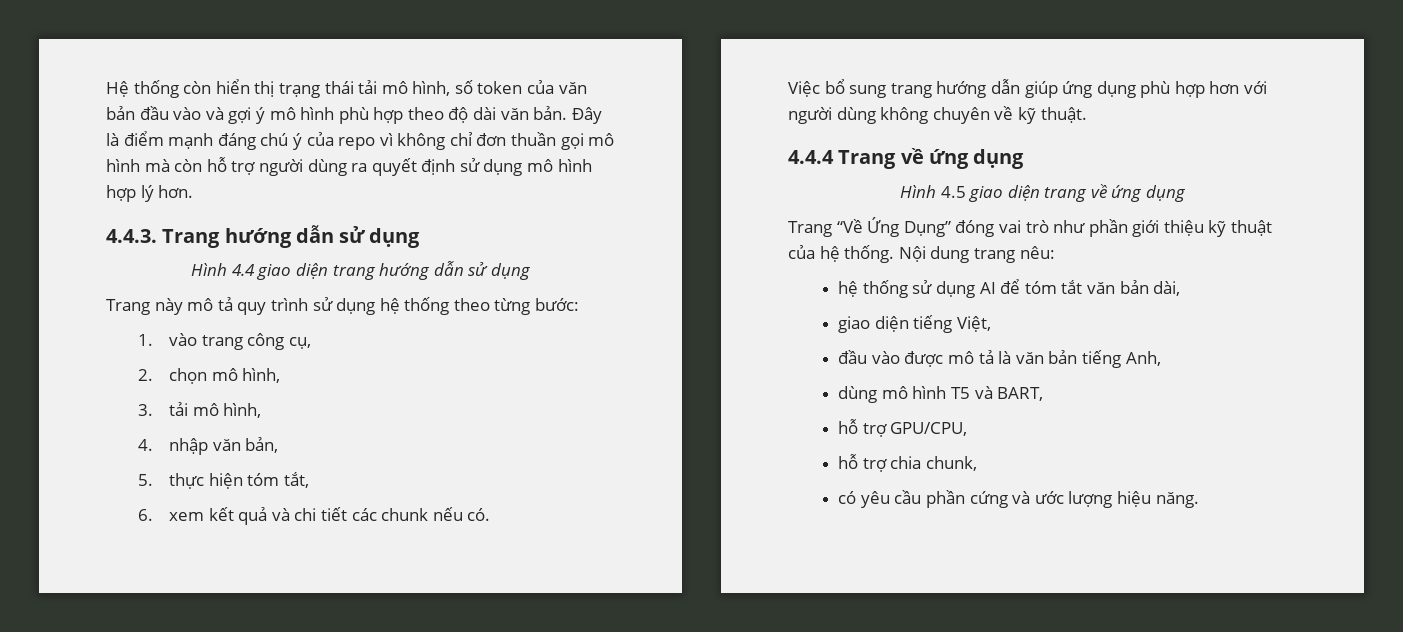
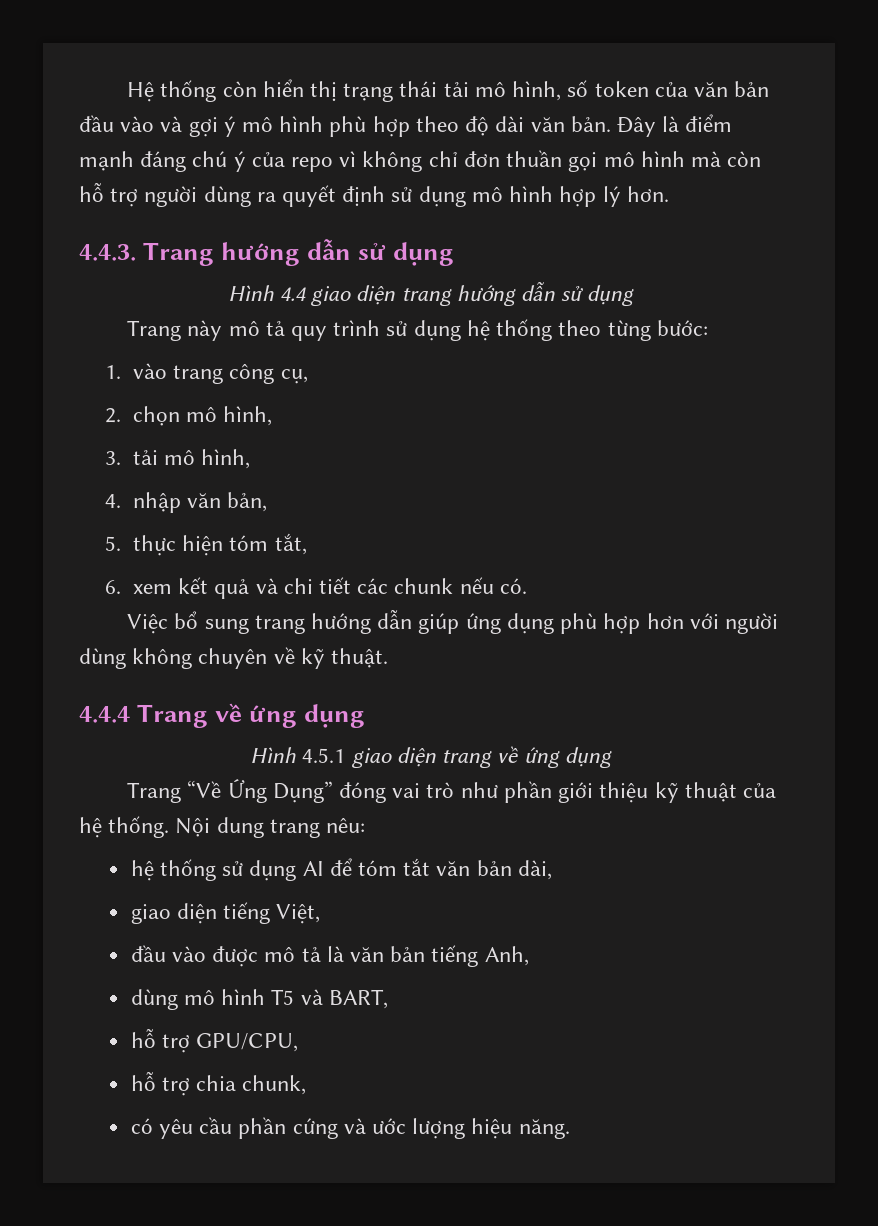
- Hình 4.5 giao diện trang về ứng dụng
+ Hình 4.5.1 giao diện trang về ứng dụng

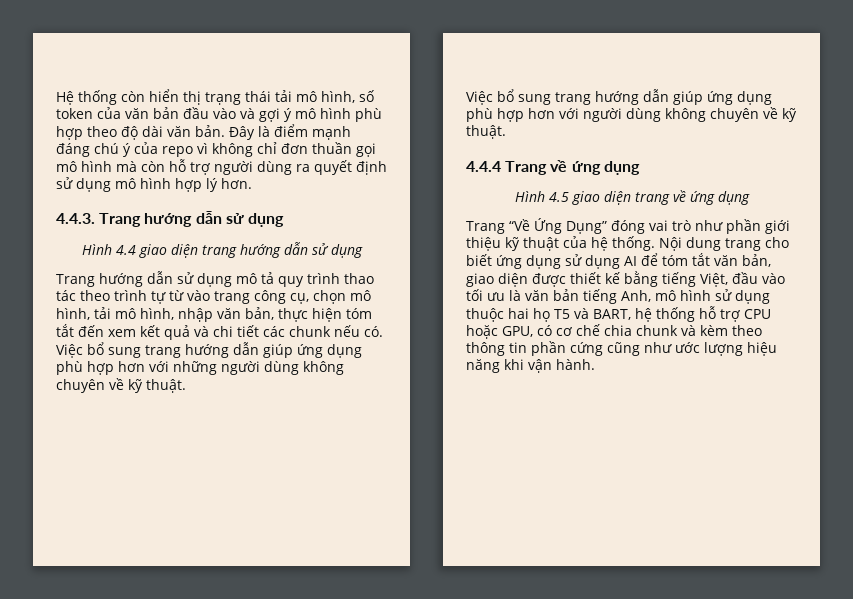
- Trang này mô tả quy trình sử dụng hệ thống theo từng bước:
- 1. vào trang công cụ,
- 2. chọn mô hình,
- 3. tải mô hình,
- 4. nhập văn bản,
- 5. thực hiện tóm tắt,
- 6. xem kết quả và chi tiết các chunk nếu có.
+ Trang hướng dẫn sử dụng mô tả quy trình thao tác theo trình tự từ vào trang công cụ, chọn mô hình, tải mô hình, nhập văn bản, thực hiện tóm tắt đến xem kết quả và chi tiết các chunk nếu có. Việc bổ sung trang hướng dẫn giúp ứng dụng phù hợp hơn với những người dùng không chuyên về kỹ thuật.
- Hình 4.5.1 giao diện trang về ứng dụng
+ Hình 4.5 giao diện trang về ứng dụng
- Nội dung trang nêu:
- hệ thống sử dụng AI để tóm tắt văn bản dài,
- giao diện tiếng Việt,
- đầu vào được mô tả là văn bản tiếng Anh,
- dùng mô hình T5 và BART,
- hỗ trợ GPU/CPU,
- hỗ trợ chia chunk,
- có yêu cầu phần cứng và ước lượng hiệu năng.
+ Nội dung trang cho biết ứng dụng sử dụng AI để tóm tắt văn bản, giao diện được thiết kế bằng tiếng Việt, đầu vào tối ưu là văn bản tiếng Anh, mô hình sử dụng thuộc hai họ T5 và BART, hệ thống hỗ trợ CPU hoặc GPU, có cơ chế chia chunk và kèm theo thông tin phần cứng cũng như ước lượng hiệu năng khi vận hành.

